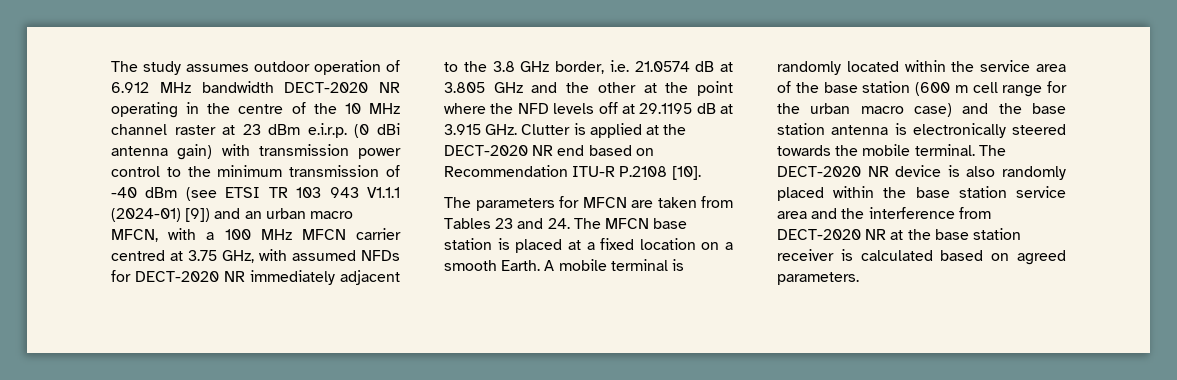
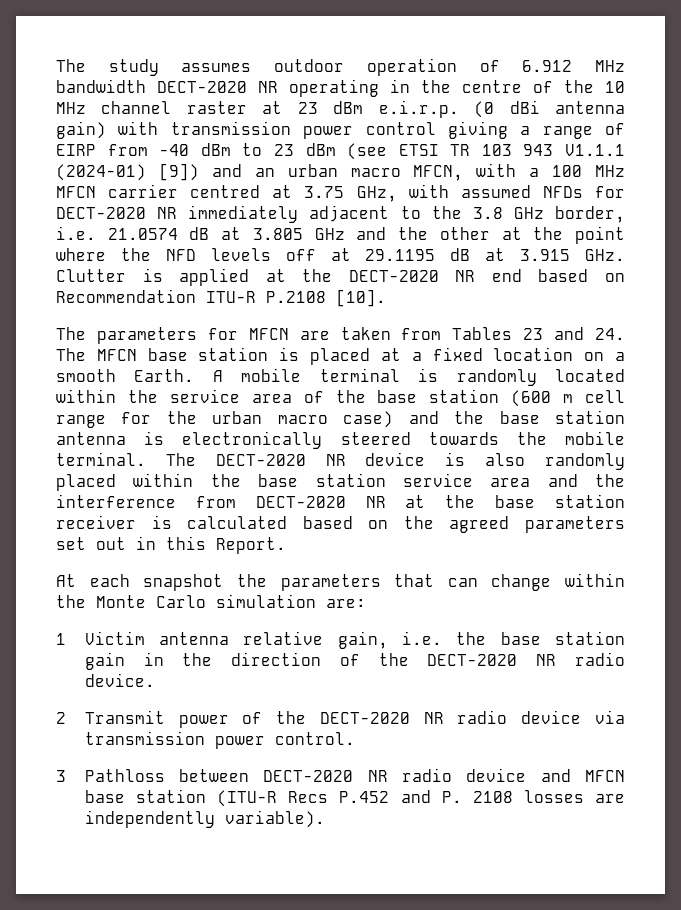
- The study assumes outdoor operation of 6.912 MHz bandwidth DECT-2020 NR operating in the centre of the 10 MHz channel raster at 23 dBm e.i.r.p. (0 dBi antenna gain) with transmission power control to the minimum transmission of -40 dBm (see ETSI TR 103 943 V1.1.1 (2024-01) [9]) and an urban macro MFCN, with a 100 MHz MFCN carrier centred at 3.75 GHz, with assumed NFDs for DECT-2020 NR immediately adjacent to the 3.8 GHz border, i.e. 21.0574 dB at 3.805 GHz and the other at the point where the NFD levels off at 29.1195 dB at 3.915 GHz. Clutter is applied at the DECT-2020 NR end based on Recommendation ITU-R P.2108 [10].
+ The study assumes outdoor operation of 6.912 MHz bandwidth DECT-2020 NR operating in the centre of the 10 MHz channel raster at 23 dBm e.i.r.p. (0 dBi antenna gain) with transmission power control giving a range of EIRP from -40 dBm to 23 dBm (see ETSI TR 103 943 V1.1.1 (2024-01) [9]) and an urban macro MFCN, with a 100 MHz MFCN carrier centred at 3.75 GHz, with assumed NFDs for DECT-2020 NR immediately adjacent to the 3.8 GHz border, i.e. 21.0574 dB at 3.805 GHz and the other at the point where the NFD levels off at 29.1195 dB at 3.915 GHz. Clutter is applied at the DECT-2020 NR end based on Recommendation ITU-R P.2108 [10].
- The DECT-2020 NR device is also randomly placed within the base station service area and the interference from DECT-2020 NR at the base station receiver is calculated based on agreed parameters.
+ The DECT-2020 NR device is also randomly placed within the base station service area and the interference from DECT-2020 NR at the base station receiver is calculated based on the agreed parameters set out in this Report.
+ At each snapshot the parameters that can change within the Monte Carlo simulation are:
+ 1 Victim antenna relative gain, i.e. the base station gain in the direction of the DECT-2020 NR radio device.
+ 2 Transmit power of the DECT-2020 NR radio device via transmission power control.
+ 3 Pathloss between DECT-2020 NR radio device and MFCN base station (ITU-R Recs P.452 and P. 2108 losses are independently variable).

